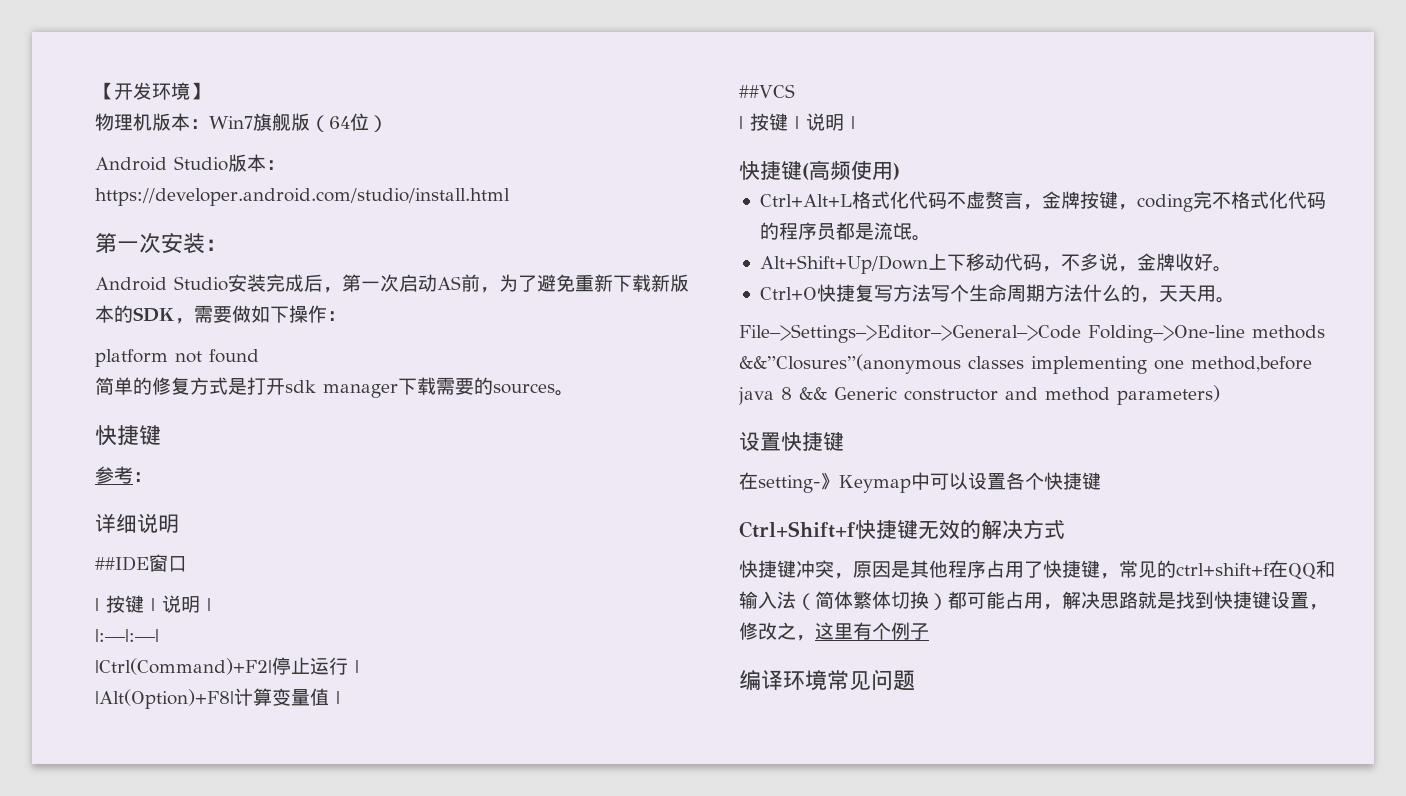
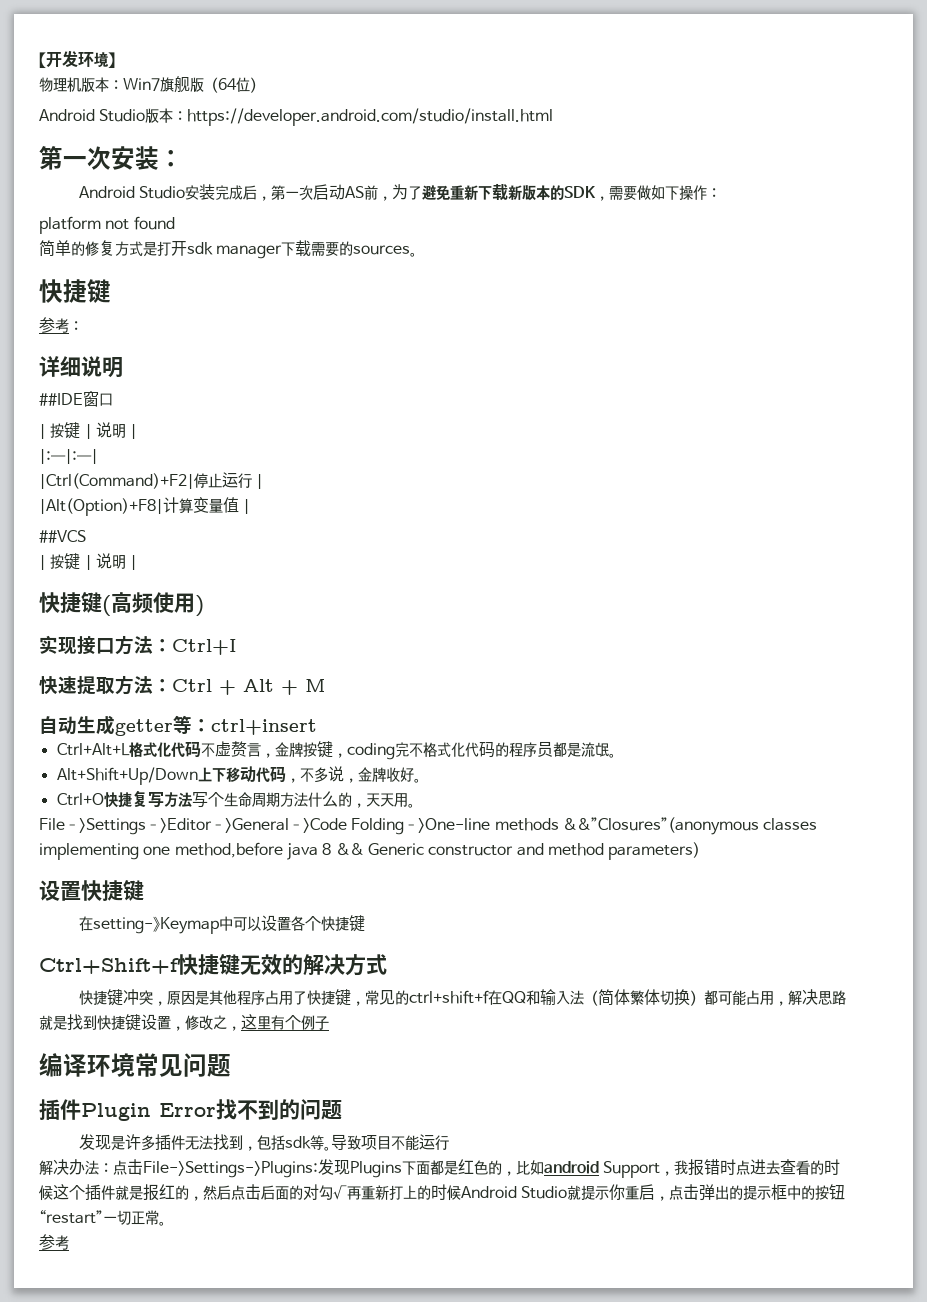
+ 实现接口方法：Ctrl+I
+ 快速提取方法：Ctrl + Alt + M
+ 自动生成getter等：ctrl+insert
+ 插件Plugin Error找不到的问题
+ 发现是许多插件无法找到，包括sdk等。导致项目不能运行
+ 解决办法：点击File->Settings->Plugins:发现Plugins下面都是红色的，比如android Support，我报错时点进去查看的时候这个插件就是报红的，然后点击后面的对勾√再重新打上的时候Android Studio就提示你重启，点击弹出的提示框中的按钮“restart”一切正常。
+ 参考

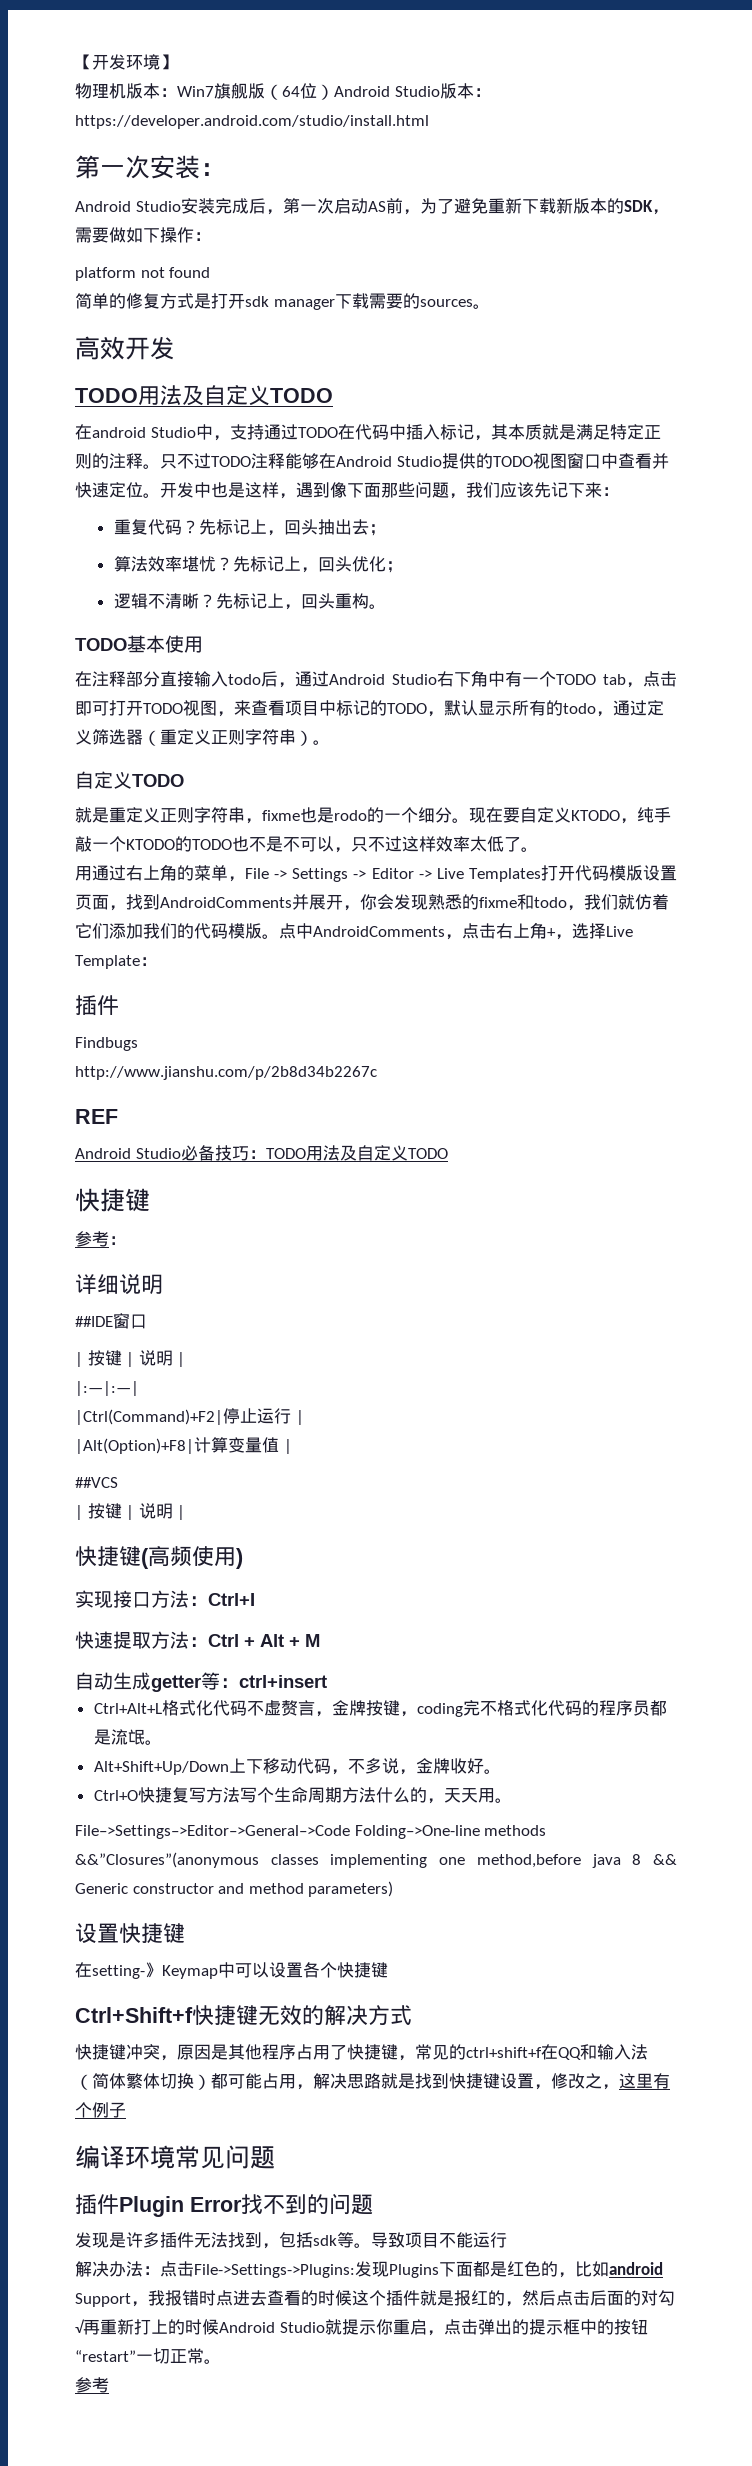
- 物理机版本：Win7旗舰版（64位）
- Android Studio版本：https://developer.android.com/studio/install.html
+ 物理机版本：Win7旗舰版（64位）Android Studio版本：https://developer.android.com/studio/install.html
+ 高效开发
+ TODO用法及自定义TODO
+ 在android Studio中，支持通过TODO在代码中插入标记，其本质就是满足特定正则的注释。只不过TODO注释能够在Android Studio提供的TODO视图窗口中查看并快速定位。开发中也是这样，遇到像下面那些问题，我们应该先记下来：
+ 重复代码？先标记上，回头抽出去；
+ 算法效率堪忧？先标记上，回头优化；
+ 逻辑不清晰？先标记上，回头重构。
+ TODO基本使用
+ 在注释部分直接输入todo后，通过Android Studio右下角中有一个TODO tab，点击即可打开TODO视图，来查看项目中标记的TODO，默认显示所有的todo，通过定义筛选器（重定义正则字符串）。
+ 自定义TODO
+ 就是重定义正则字符串，fixme也是rodo的一个细分。现在要自定义KTODO，纯手敲一个KTODO的TODO也不是不可以，只不过这样效率太低了。
+ 用通过右上角的菜单，File -> Settings -> Editor -> Live Templates打开代码模版设置页面，找到AndroidComments并展开，你会发现熟悉的fixme和todo，我们就仿着它们添加我们的代码模版。点中AndroidComments，点击右上角+，选择Live Template：
+ 插件
+ Findbugs
+ http://www.jianshu.com/p/2b8d34b2267c
+ REF
+ Android Studio必备技巧：TODO用法及自定义TODO

